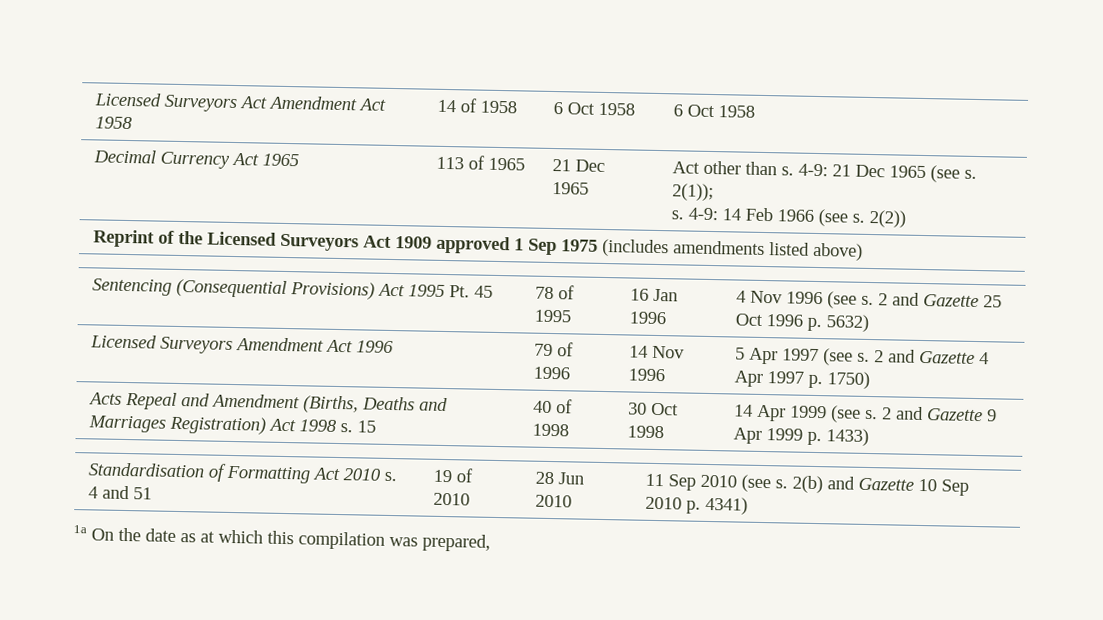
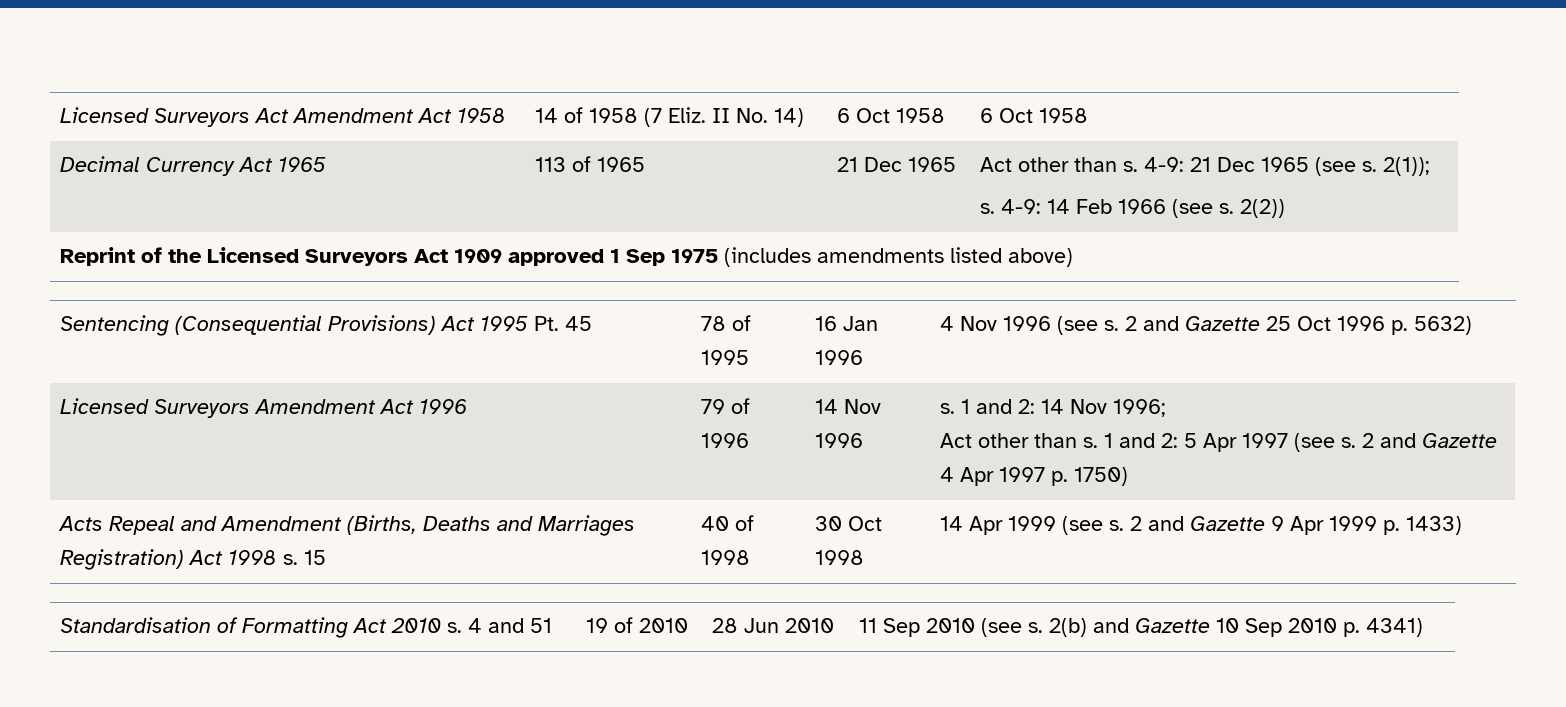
- Licensed Surveyors Act Amendment Act 1958 | 14 of 1958 | 6 Oct 1958 | 6 Oct 1958
+ Licensed Surveyors Act Amendment Act 1958 | 14 of 1958 (7 Eliz. II No. 14) | 6 Oct 1958 | 6 Oct 1958
- Licensed Surveyors Amendment Act 1996 | 79 of 1996 | 14 Nov 1996 | 5 Apr 1997 (see s. 2 and Gazette 4 Apr 1997 p. 1750)
+ Licensed Surveyors Amendment Act 1996 | 79 of 1996 | 14 Nov 1996 | s. 1 and 2: 14 Nov 1996;
+ Act other than s. 1 and 2: 5 Apr 1997 (see s. 2 and Gazette 4 Apr 1997 p. 1750)
- 1a On the date as at which this compilation was prepared,

